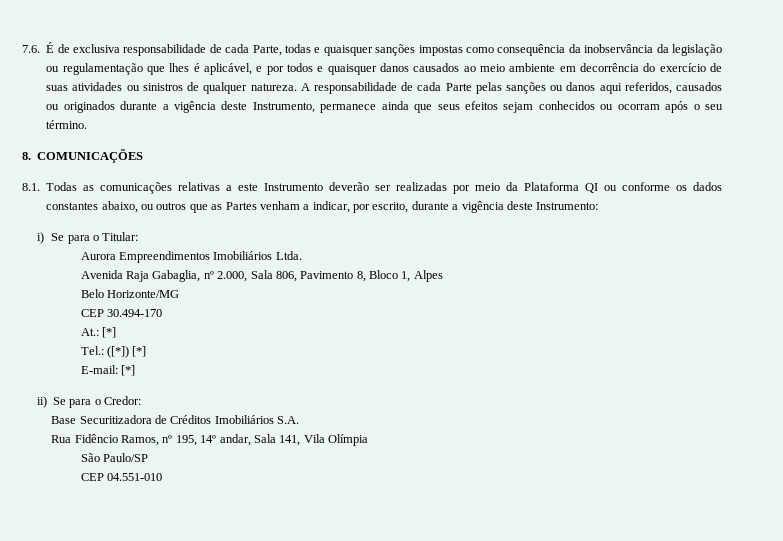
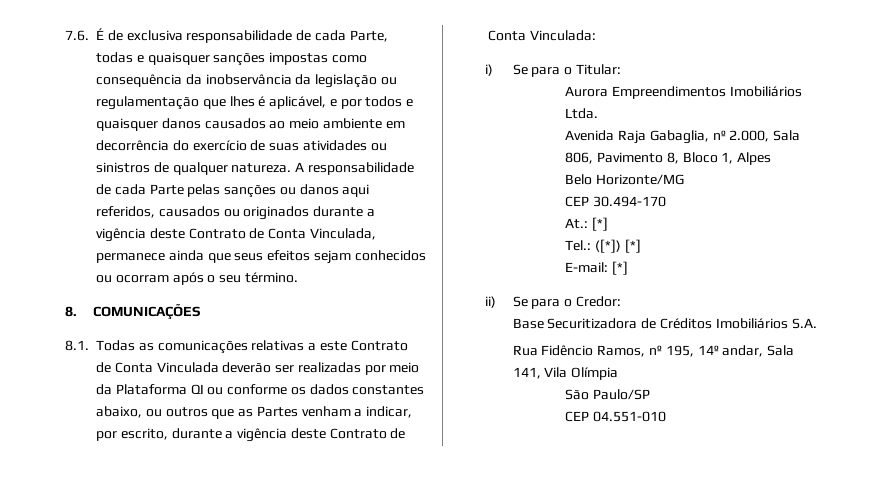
- A responsabilidade de cada Parte pelas sanções ou danos aqui referidos, causados ou originados durante a vigência deste Instrumento, permanece ainda que seus efeitos sejam conhecidos ou ocorram após o seu término.
+ A responsabilidade de cada Parte pelas sanções ou danos aqui referidos, causados ou originados durante a vigência deste Contrato de Conta Vinculada, permanece ainda que seus efeitos sejam conhecidos ou ocorram após o seu término.
- 8.1. Todas as comunicações relativas a este Instrumento deverão ser realizadas por meio da Plataforma QI ou conforme os dados constantes abaixo, ou outros que as Partes venham a indicar, por escrito, durante a vigência deste Instrumento:
+ 8.1. Todas as comunicações relativas a este Contrato de Conta Vinculada deverão ser realizadas por meio da Plataforma QI ou conforme os dados constantes abaixo, ou outros que as Partes venham a indicar, por escrito, durante a vigência deste Contrato de Conta Vinculada:

